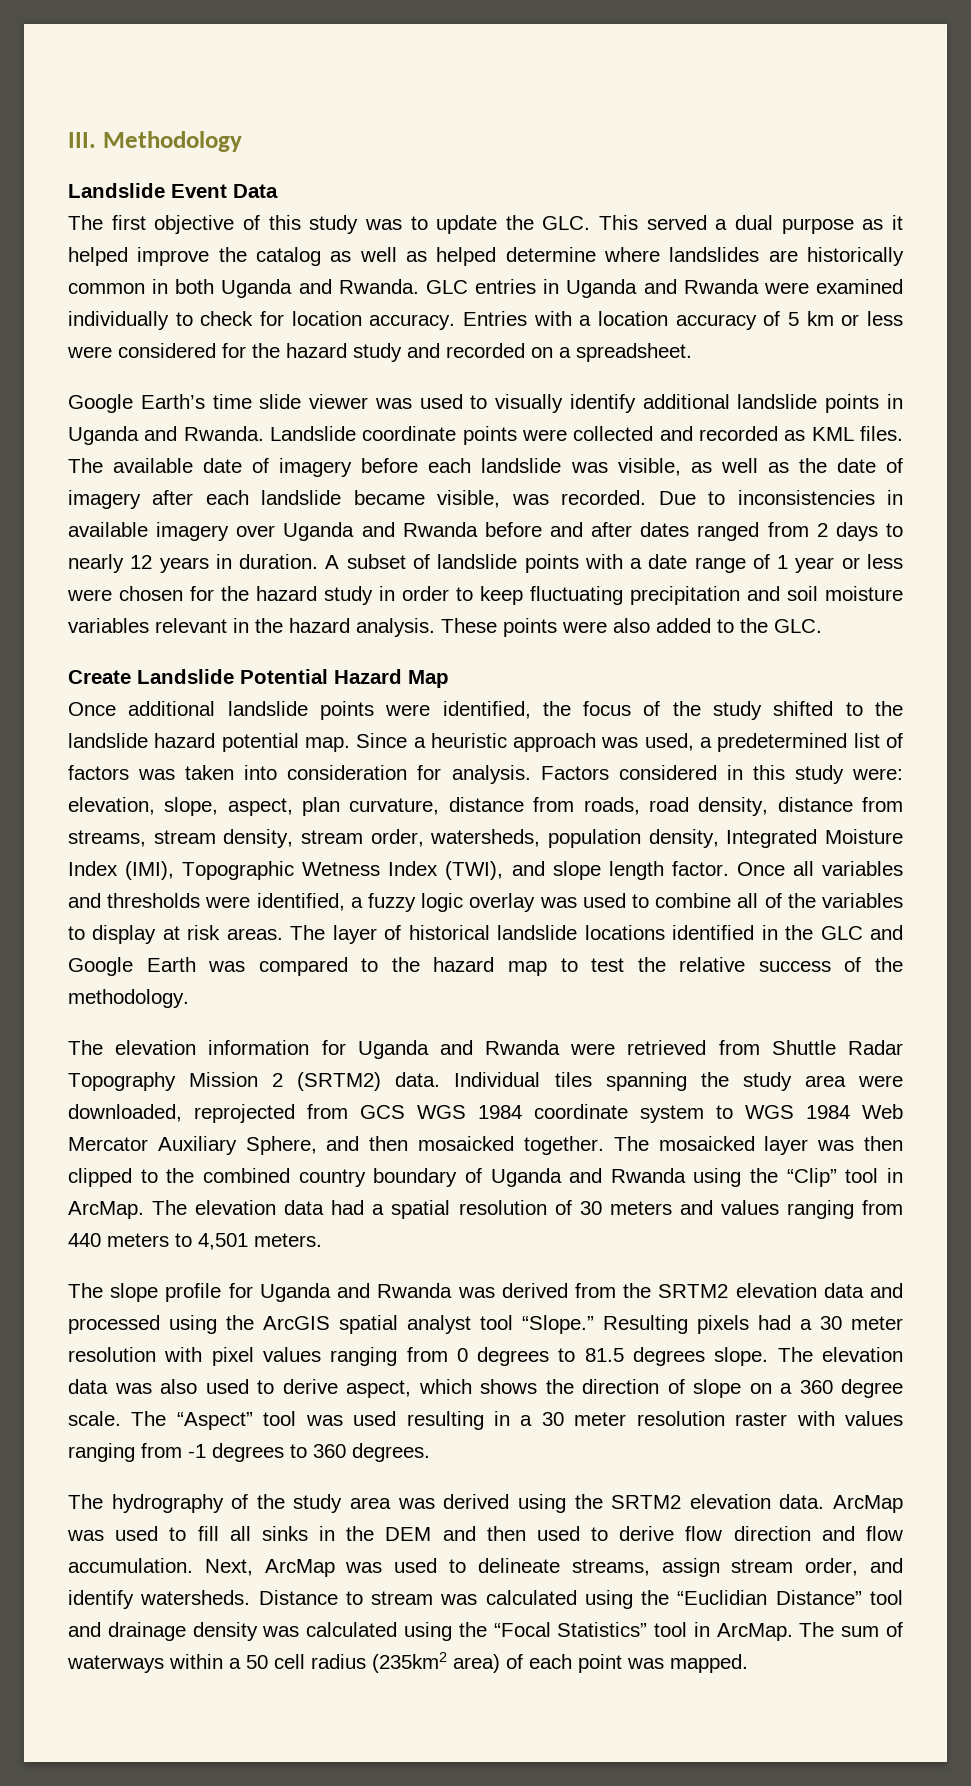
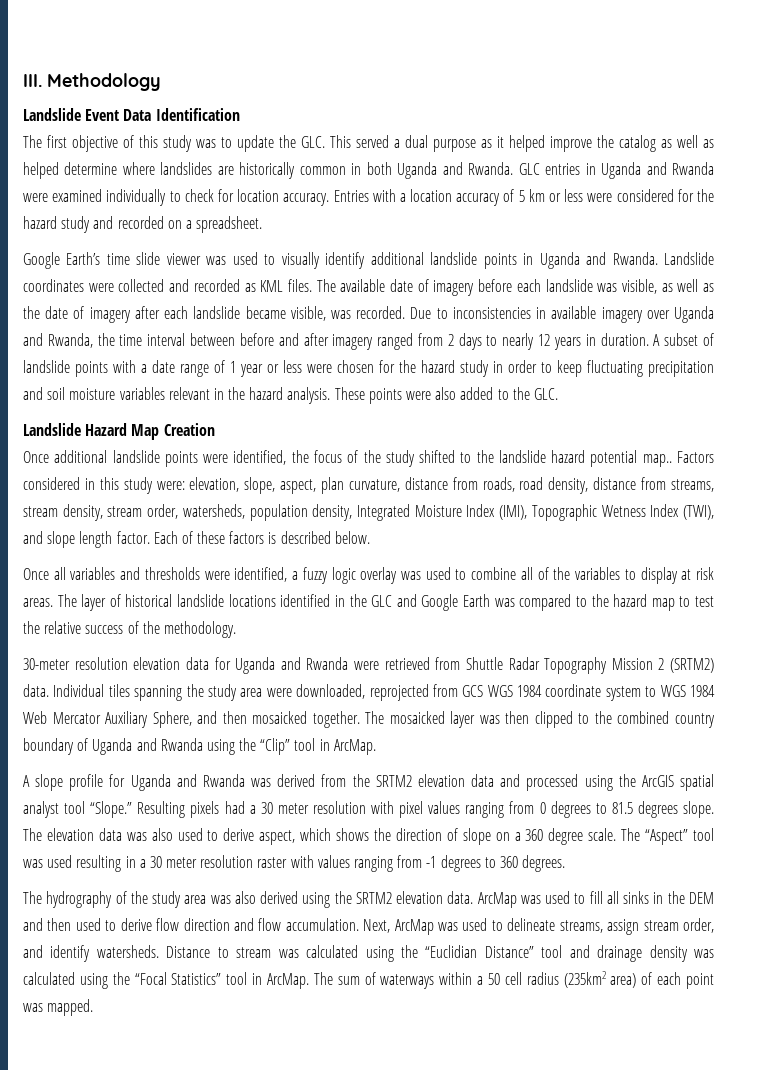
- Landslide Event Data
+ Landslide Event Data Identification
- Landslide coordinate points were collected and recorded as KML files.
+ Landslide coordinates were collected and recorded as KML files.
- Due to inconsistencies in available imagery over Uganda and Rwanda before and after dates ranged from 2 days to nearly 12 years in duration.
+ Due to inconsistencies in available imagery over Uganda and Rwanda, the time interval between before and after imagery ranged from 2 days to nearly 12 years in duration.
- Create Landslide Potential Hazard Map
+ Landslide Hazard Map Creation
- Once additional landslide points were identified, the focus of the study shifted to the landslide hazard potential map. Since a heuristic approach was used, a predetermined list of factors was taken into consideration for analysis.
+ Once additional landslide points were identified, the focus of the study shifted to the landslide hazard potential map..
- elevation, slope, aspect, plan curvature, distance from roads, road density, distance from streams, stream density, stream order, watersheds, population density, Integrated Moisture Index (IMI), Topographic Wetness Index (TWI), and slope length factor. Once all variables and thresholds were identified, a fuzzy logic overlay was used to combine all of the variables to display at risk areas.
+ elevation, slope, aspect, plan curvature, distance from roads, road density, distance from streams, stream density, stream order, watersheds, population density, Integrated Moisture Index (IMI), Topographic Wetness Index (TWI), and slope length factor. Each of these factors is described below.
+ Once all variables and thresholds were identified, a fuzzy logic overlay was used to combine all of the variables to display at risk areas.
- The elevation information for Uganda and Rwanda were retrieved from Shuttle Radar Topography Mission 2 (SRTM2) data.
+ 30-meter resolution elevation data for Uganda and Rwanda were retrieved from Shuttle Radar Topography Mission 2 (SRTM2) data.
- The mosaicked layer was then clipped to the combined country boundary of Uganda and Rwanda using the “Clip” tool in ArcMap. The elevation data had a spatial resolution of 30 meters and values ranging from 440 meters to 4,501 meters.
- The slope profile for Uganda and Rwanda was derived from the SRTM2 elevation data and processed using the ArcGIS spatial analyst tool “Slope.”
+ The mosaicked layer was then clipped to the combined country boundary of Uganda and Rwanda using the “Clip” tool in ArcMap.
+ A slope profile for Uganda and Rwanda was derived from the SRTM2 elevation data and processed using the ArcGIS spatial analyst tool “Slope.”
- The hydrography of the study area was derived using the SRTM2 elevation data.
+ The hydrography of the study area was also derived using the SRTM2 elevation data.

